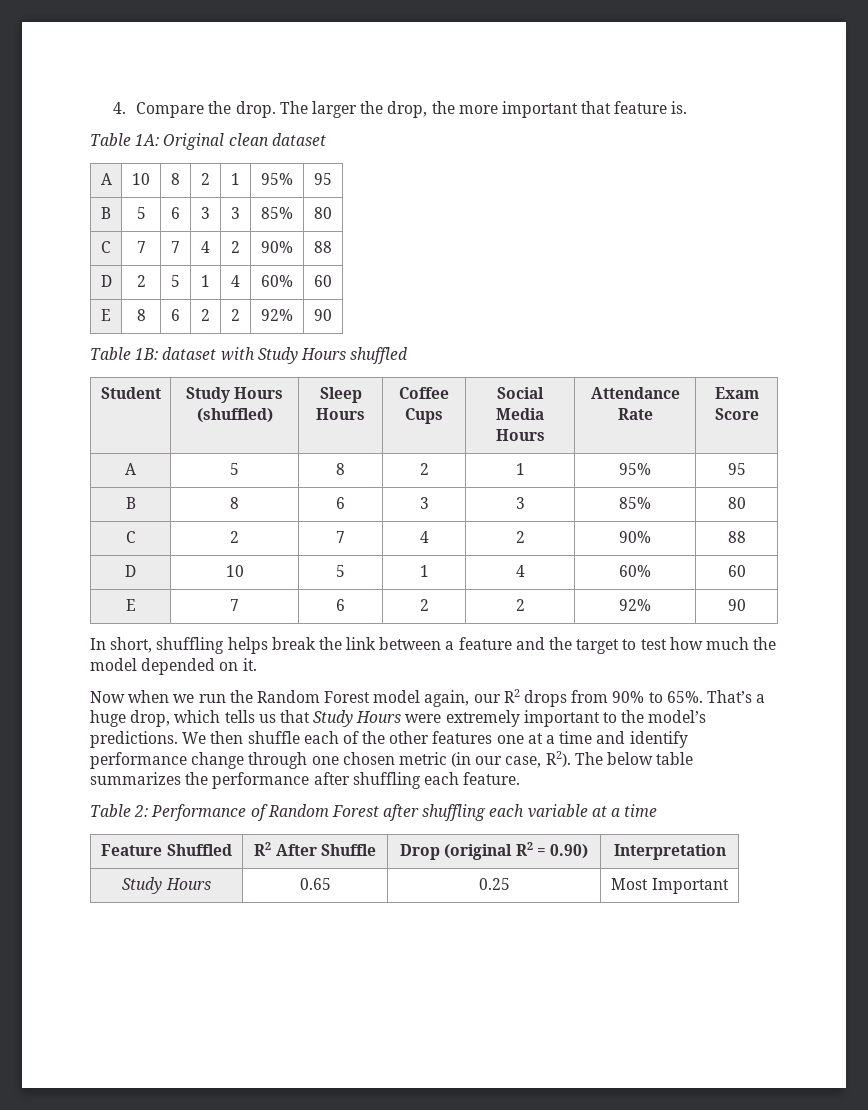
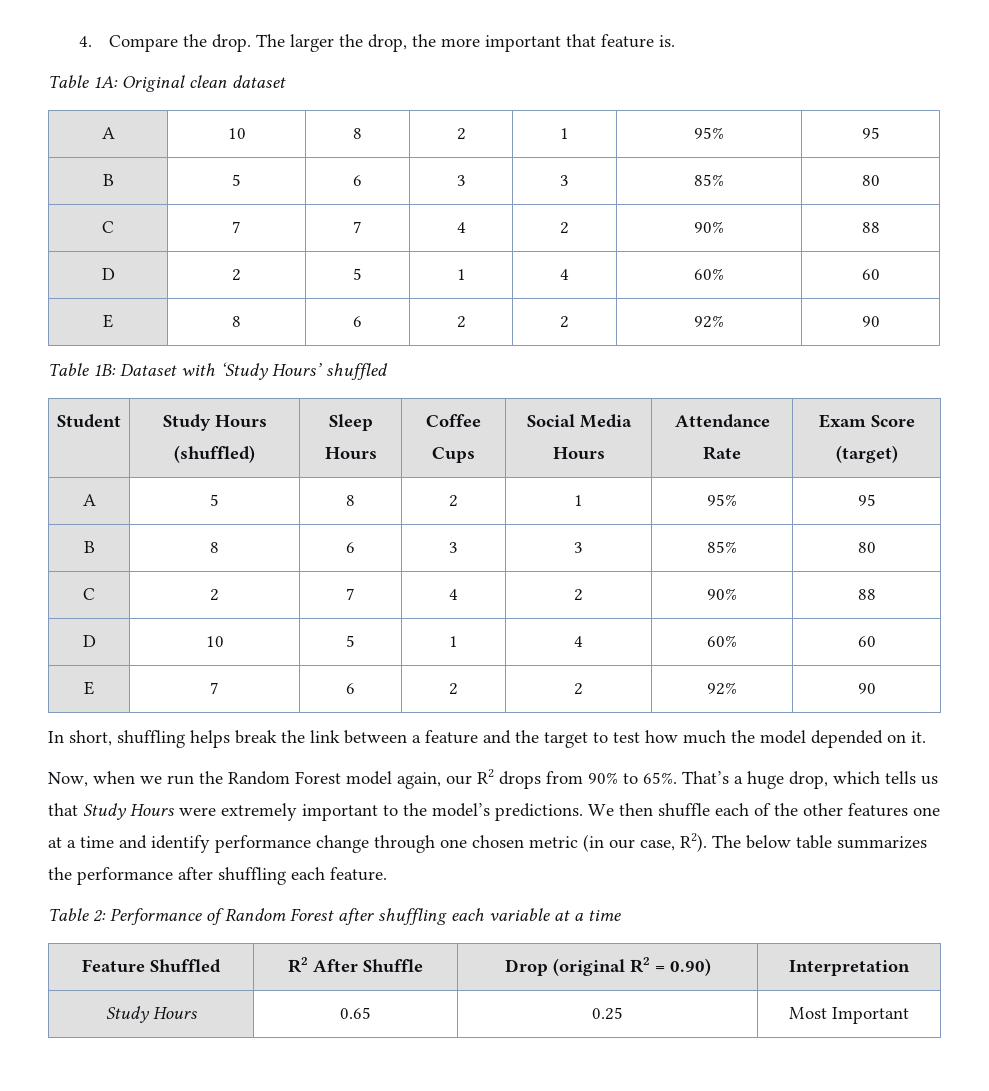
- Table 1B: dataset with Study Hours shuffled
+ Table 1B: Dataset with ‘Study Hours’ shuffled
- Student | Study Hours (shuffled) | Sleep Hours | Coffee Cups | Social Media Hours | Attendance Rate | Exam Score
+ Student | Study Hours (shuffled) | Sleep Hours | Coffee Cups | Social Media Hours | Attendance Rate | Exam Score (target)
- Now when we run the Random Forest model again, our R2 drops from 90% to 65%.
+ Now, when we run the Random Forest model again, our R2 drops from 90% to 65%.

